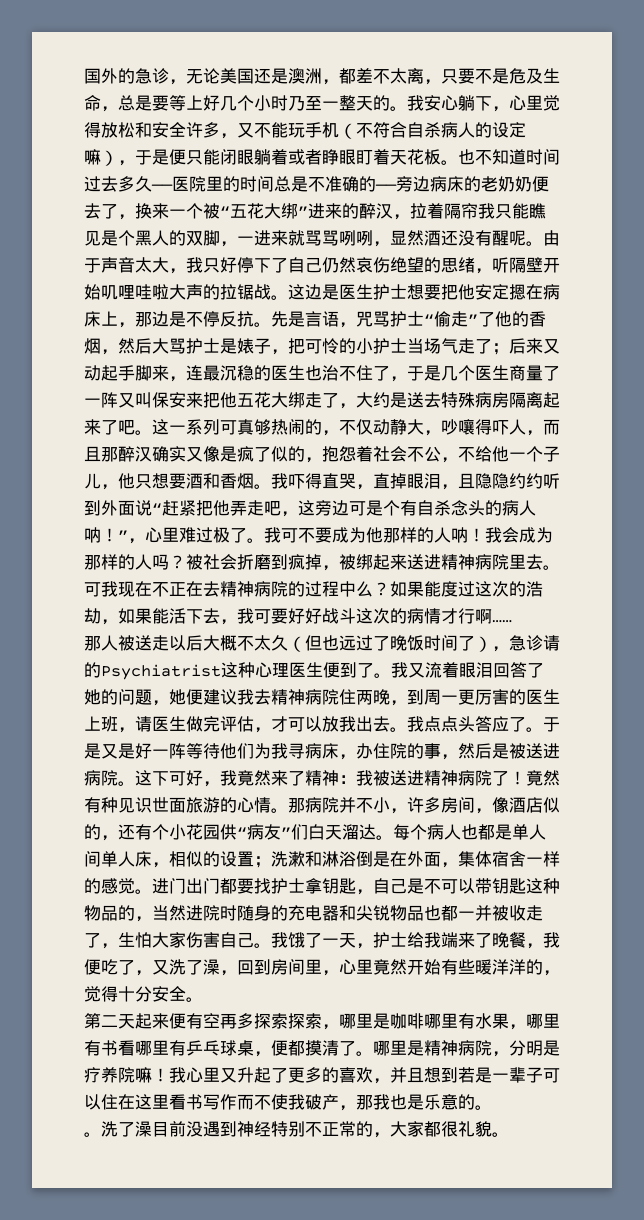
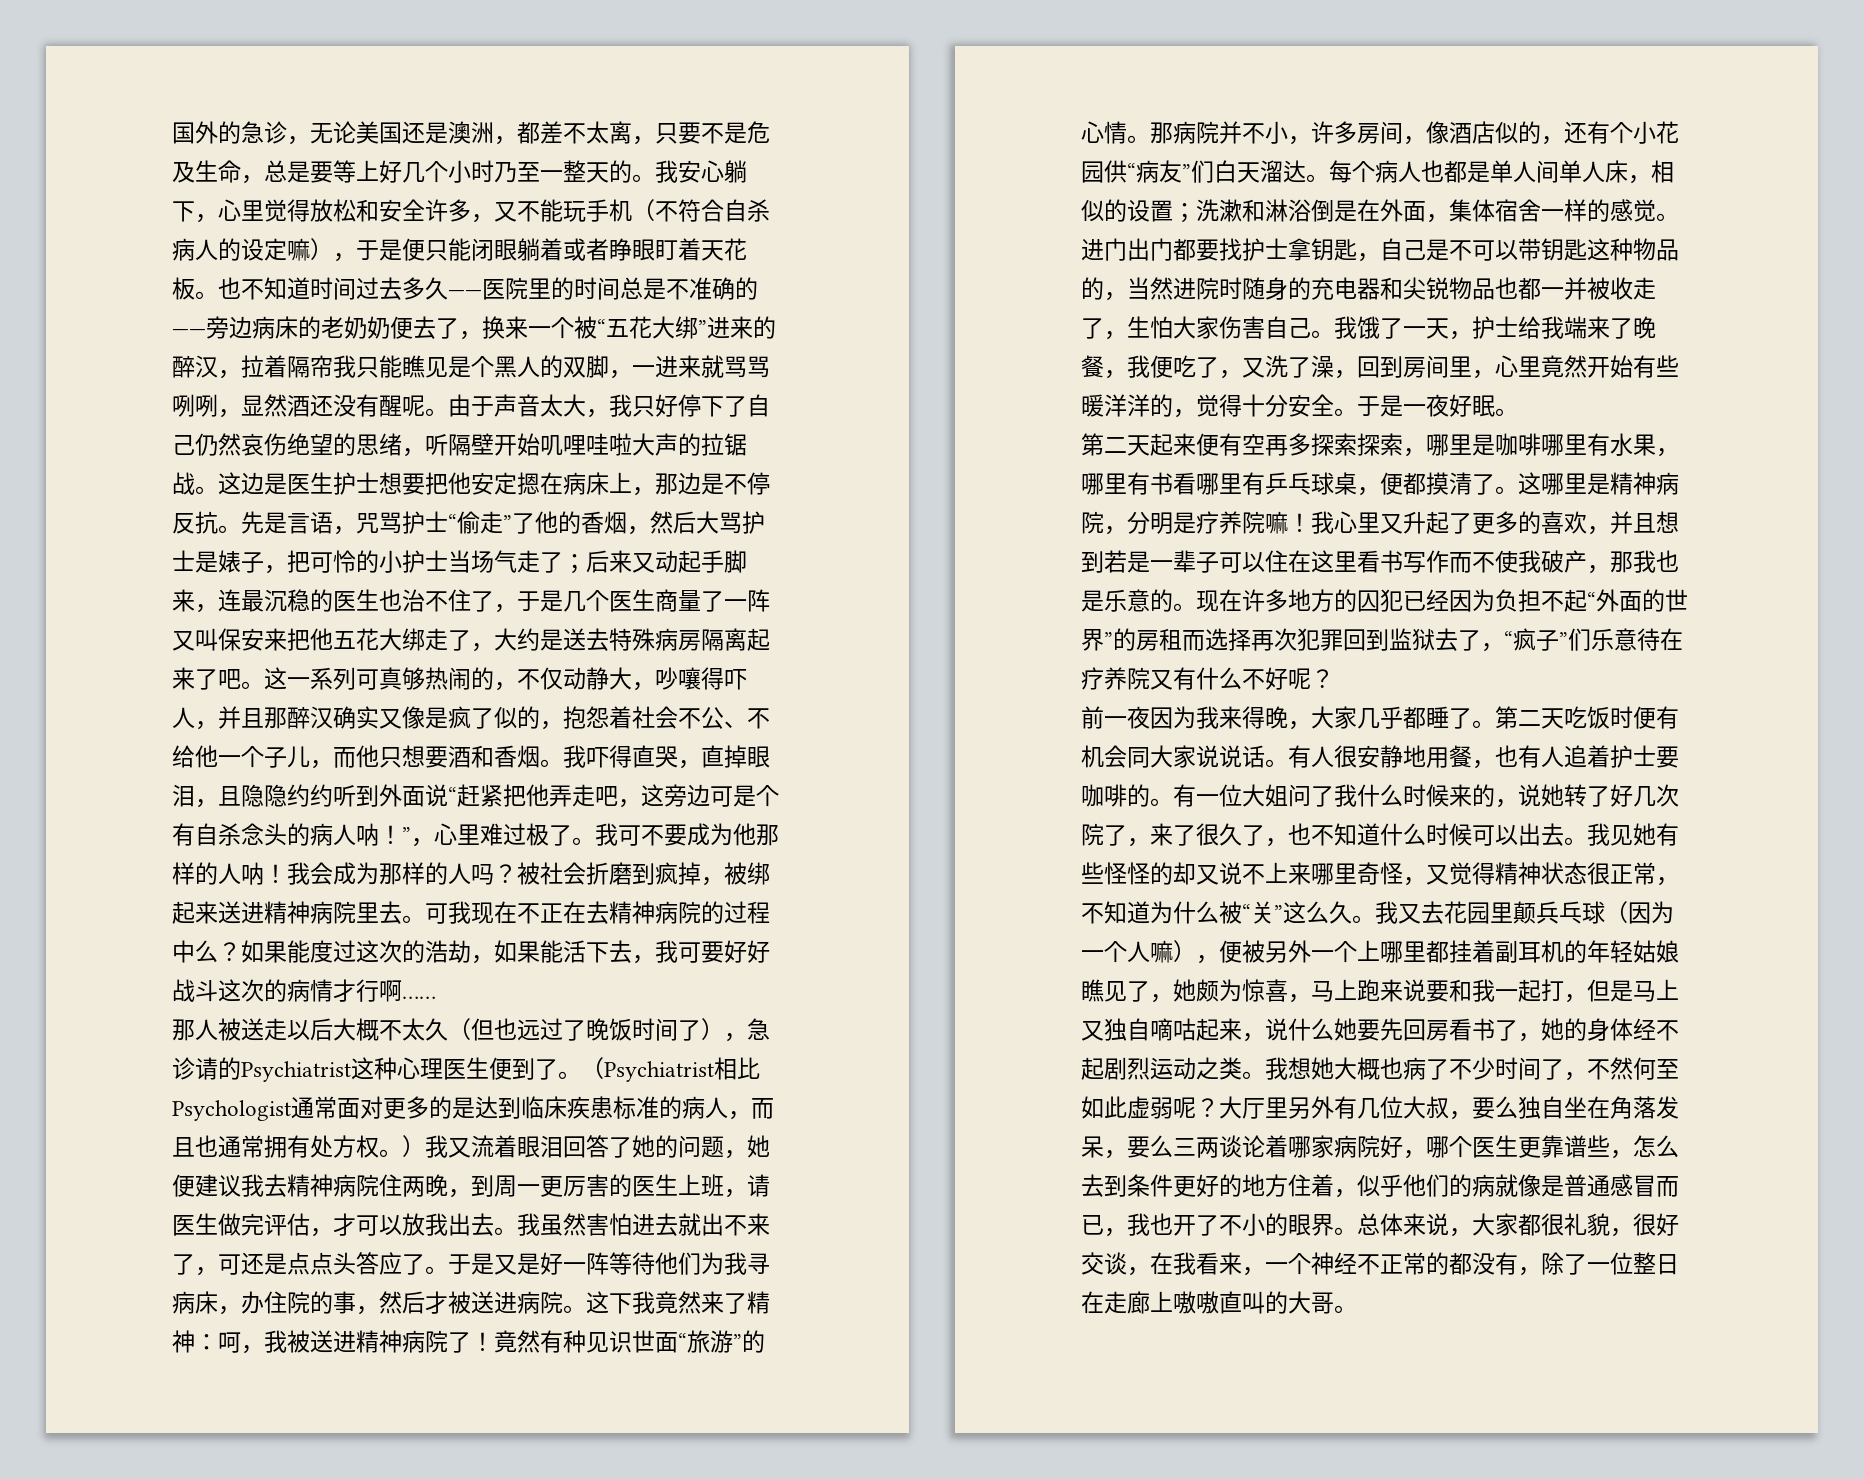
- 这一系列可真够热闹的，不仅动静大，吵嚷得吓人，而且那醉汉确实又像是疯了似的，抱怨着社会不公，不给他一个子儿，他只想要酒和香烟。
+ 这一系列可真够热闹的，不仅动静大，吵嚷得吓人，并且那醉汉确实又像是疯了似的，抱怨着社会不公、不给他一个子儿，而他只想要酒和香烟。
- 我又流着眼泪回答了她的问题，她便建议我去精神病院住两晚，到周一更厉害的医生上班，请医生做完评估，才可以放我出去。
+ （Psychiatrist相比Psychologist通常面对更多的是达到临床疾患标准的病人，而且也通常拥有处方权。）我又流着眼泪回答了她的问题，她便建议我去精神病院住两晚，到周一更厉害的医生上班，请医生做完评估，才可以放我出去。
- 我点点头答应了。
+ 我虽然害怕进去就出不来了，可还是点点头答应了。
- 于是又是好一阵等待他们为我寻病床，办住院的事，然后是被送进病院。
+ 于是又是好一阵等待他们为我寻病床，办住院的事，然后才被送进病院。
- 这下可好，我竟然来了精神：我被送进精神病院了！
+ 这下我竟然来了精神：呵，我被送进精神病院了！
- 竟然有种见识世面旅游的心情。
+ 竟然有种见识世面“旅游”的心情。
+ 于是一夜好眠。
- 哪里是精神病院，分明是疗养院嘛！
+ 这哪里是精神病院，分明是疗养院嘛！
- 我心里又升起了更多的喜欢，并且想到若是一辈子可以住在这里看书写作而不使我破产，那我也是乐意的。
- 。洗了澡目前没遇到神经特别不正常的，大家都很礼貌。
+ 我心里又升起了更多的喜欢，并且想到若是一辈子可以住在这里看书写作而不使我破产，那我也是乐意的。现在许多地方的囚犯已经因为负担不起“外面的世界”的房租而选择再次犯罪回到监狱去了，“疯子”们乐意待在疗养院又有什么不好呢？
+ 前一夜因为我来得晚，大家几乎都睡了。第二天吃饭时便有机会同大家说说话。有人很安静地用餐，也有人追着护士要咖啡的。有一位大姐问了我什么时候来的，说她转了好几次院了，来了很久了，也不知道什么时候可以出去。我见她有些怪怪的却又说不上来哪里奇怪，又觉得精神状态很正常，不知道为什么被“关”这么久。我又去花园里颠兵乓球（因为一个人嘛），便被另外一个上哪里都挂着副耳机的年轻姑娘瞧见了，她颇为惊喜，马上跑来说要和我一起打，但是马上又独自嘀咕起来，说什么她要先回房看书了，她的身体经不起剧烈运动之类。我想她大概也病了不少时间了，不然何至如此虚弱呢？大厅里另外有几位大叔，要么独自坐在角落发呆，要么三两谈论着哪家病院好，哪个医生更靠谱些，怎么去到条件更好的地方住着，似乎他们的病就像是普通感冒而已，我也开了不小的眼界。总体来说，大家都很礼貌，很好交谈，在我看来，一个神经不正常的都没有，除了一位整日在走廊上嗷嗷直叫的大哥。

